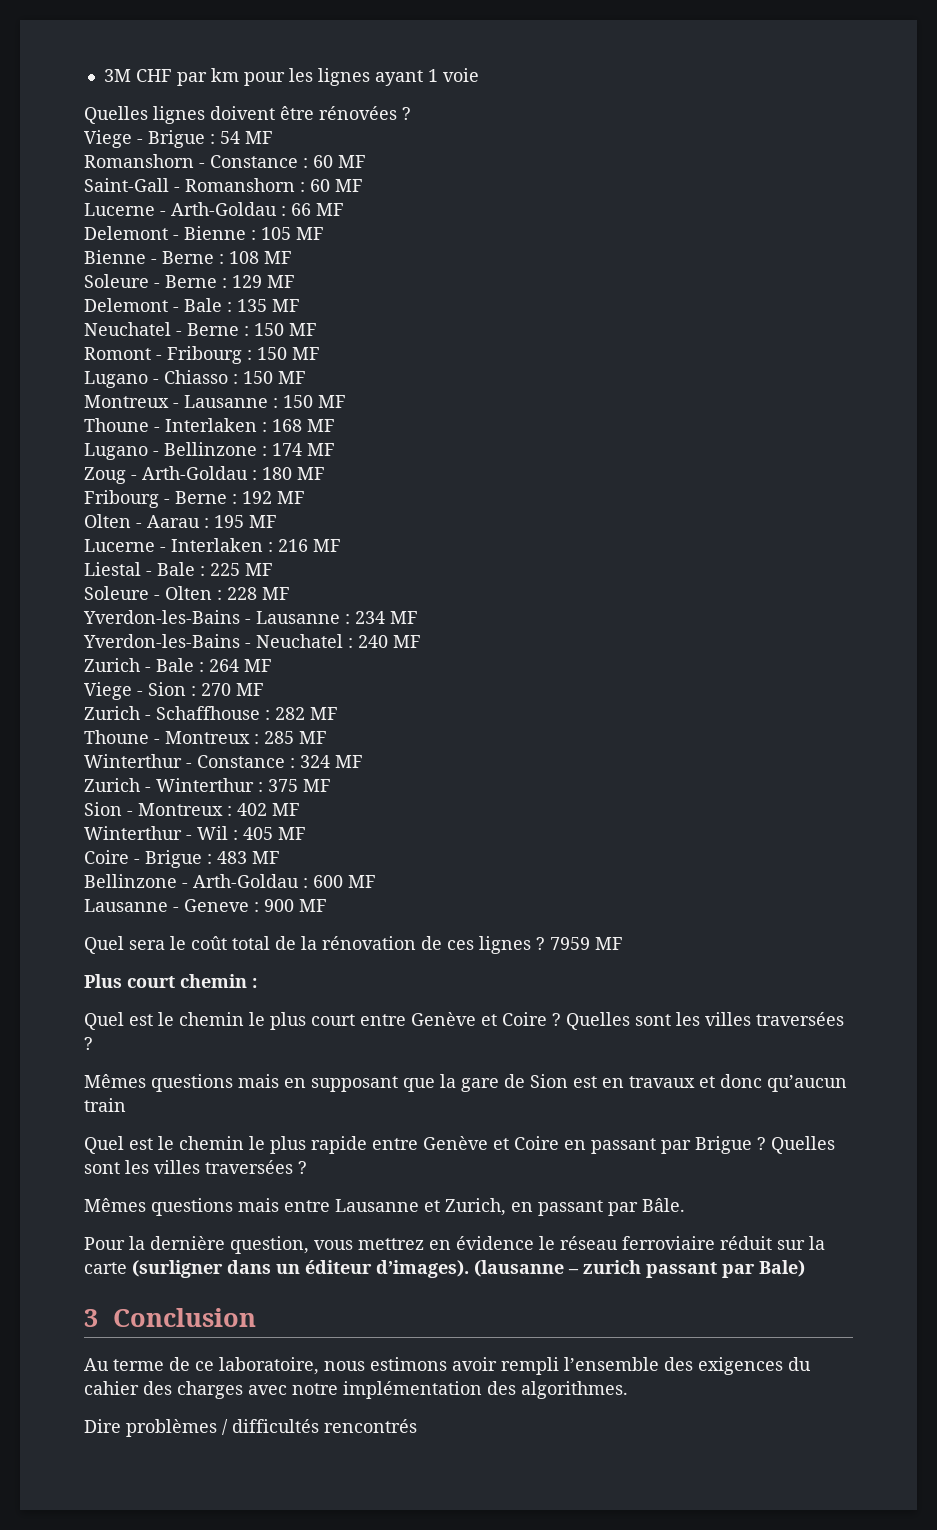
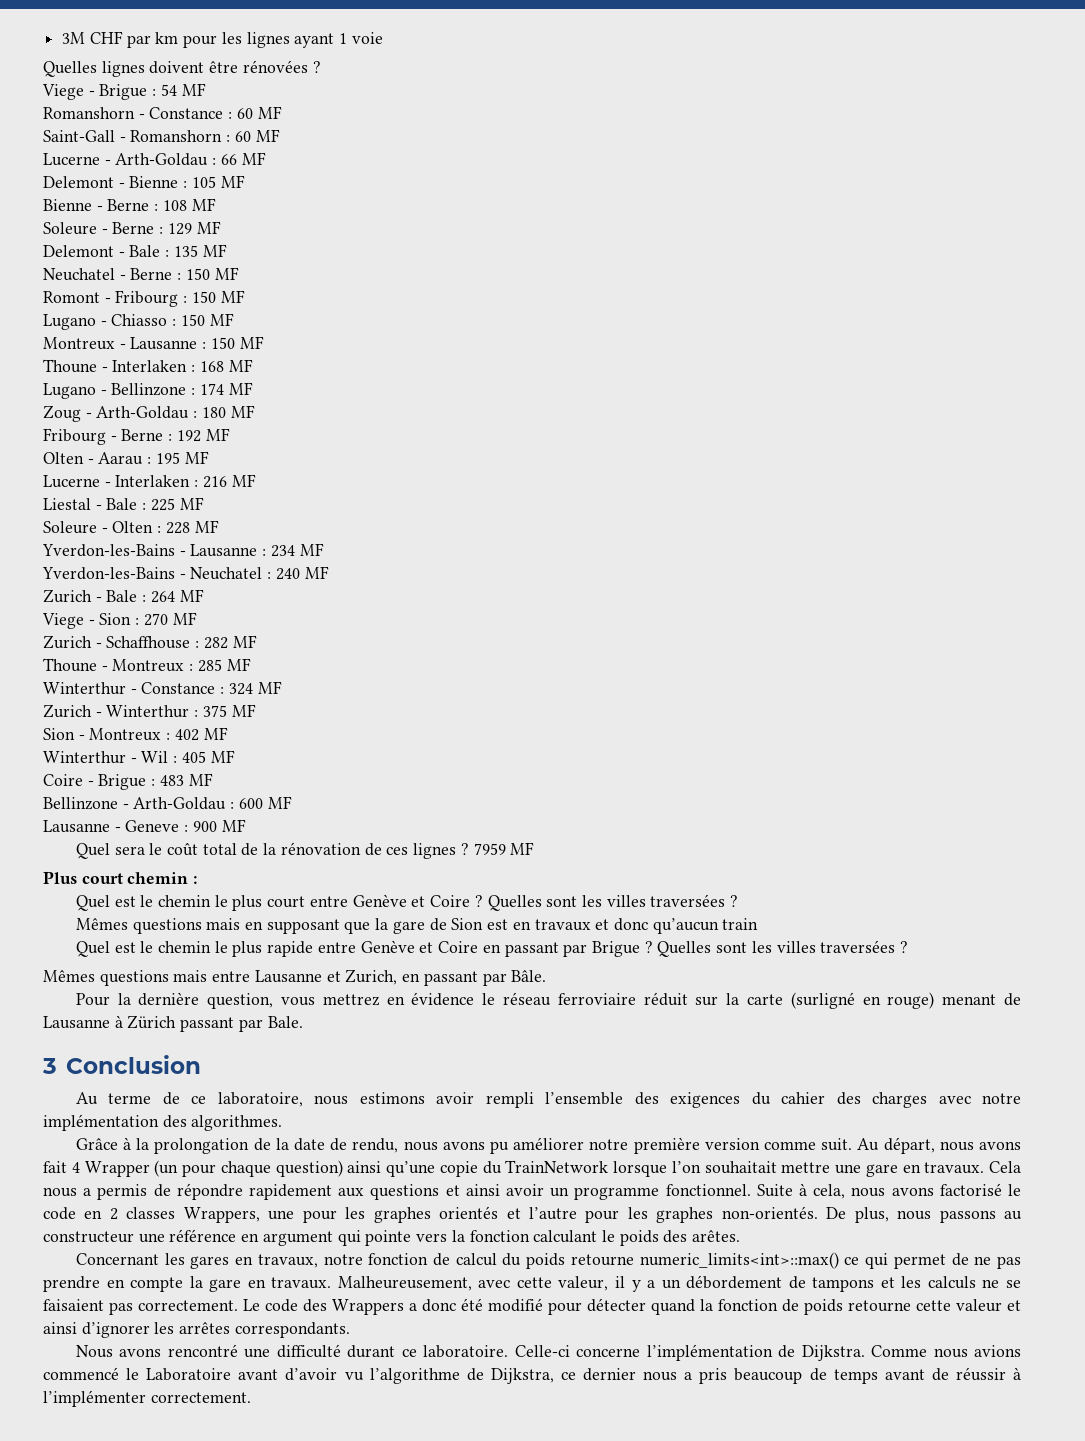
- Pour la dernière question, vous mettrez en évidence le réseau ferroviaire réduit sur la carte (surligner dans un éditeur d’images). (lausanne – zurich passant par Bale)
+ Pour la dernière question, vous mettrez en évidence le réseau ferroviaire réduit sur la carte (surligné en rouge) menant de Lausanne à Zürich passant par Bale.
- Dire problèmes / difficultés rencontrés
+ Grâce à la prolongation de la date de rendu, nous avons pu améliorer notre première version comme suit. Au départ, nous avons fait 4 Wrapper (un pour chaque question) ainsi qu’une copie du TrainNetwork lorsque l’on souhaitait mettre une gare en travaux. Cela nous a permis de répondre rapidement aux questions et ainsi avoir un programme fonctionnel. Suite à cela, nous avons factorisé le code en 2 classes Wrappers, une pour les graphes orientés et l’autre pour les graphes non-orientés. De plus, nous passons au constructeur une référence en argument qui pointe vers la fonction calculant le poids des arêtes.
+ Concernant les gares en travaux, notre fonction de calcul du poids retourne numeric_limits<int>::max() ce qui permet de ne pas prendre en compte la gare en travaux. Malheureusement, avec cette valeur, il y a un débordement de tampons et les calculs ne se faisaient pas correctement. Le code des Wrappers a donc été modifié pour détecter quand la fonction de poids retourne cette valeur et ainsi d’ignorer les arrêtes correspondants.
+ Nous avons rencontré une difficulté durant ce laboratoire. Celle-ci concerne l’implémentation de Dijkstra. Comme nous avions commencé le Laboratoire avant d’avoir vu l’algorithme de Dijkstra, ce dernier nous a pris beaucoup de temps avant de réussir à l’implémenter correctement.

